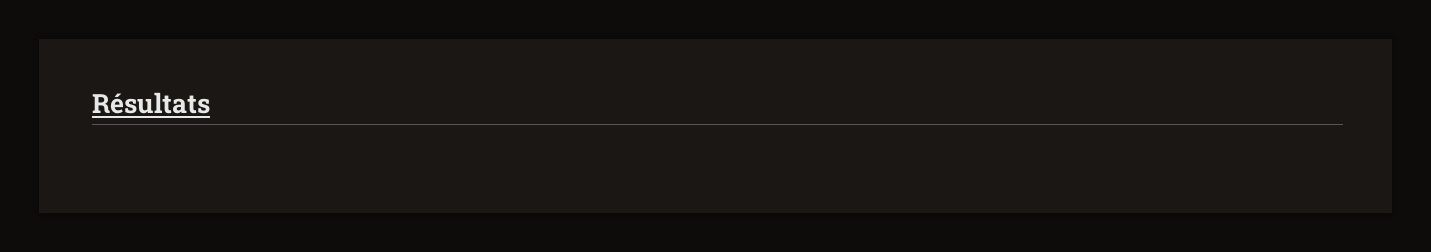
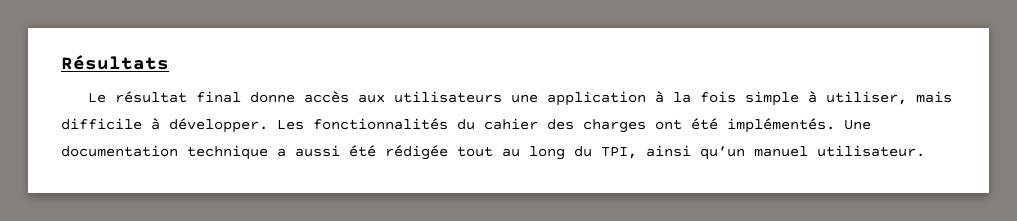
+ Le résultat final donne accès aux utilisateurs une application à la fois simple à utiliser, mais difficile à développer. Les fonctionnalités du cahier des charges ont été implémentés. Une documentation technique a aussi été rédigée tout au long du TPI, ainsi qu’un manuel utilisateur.

